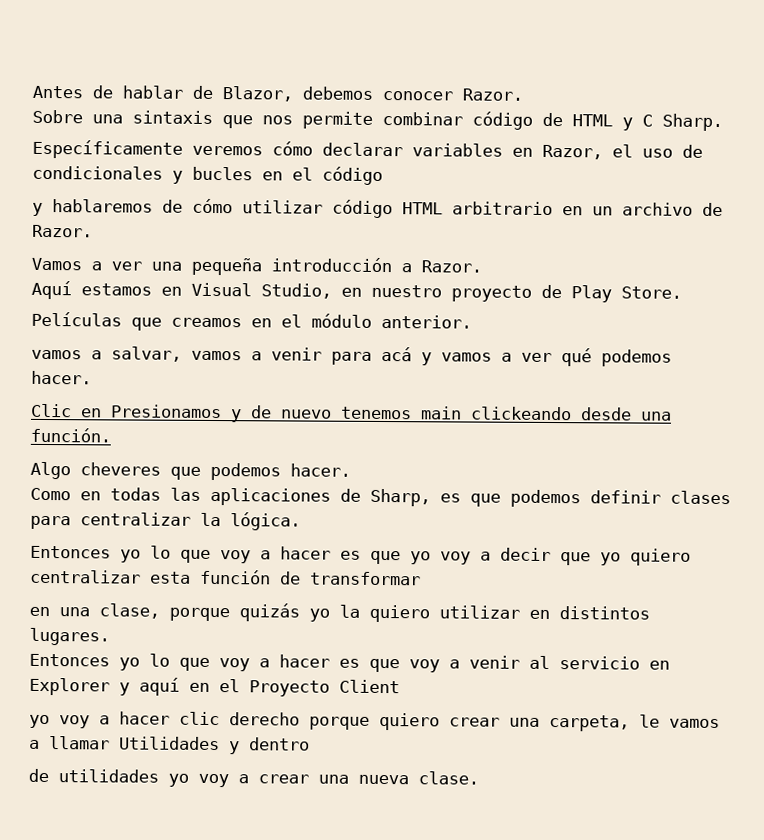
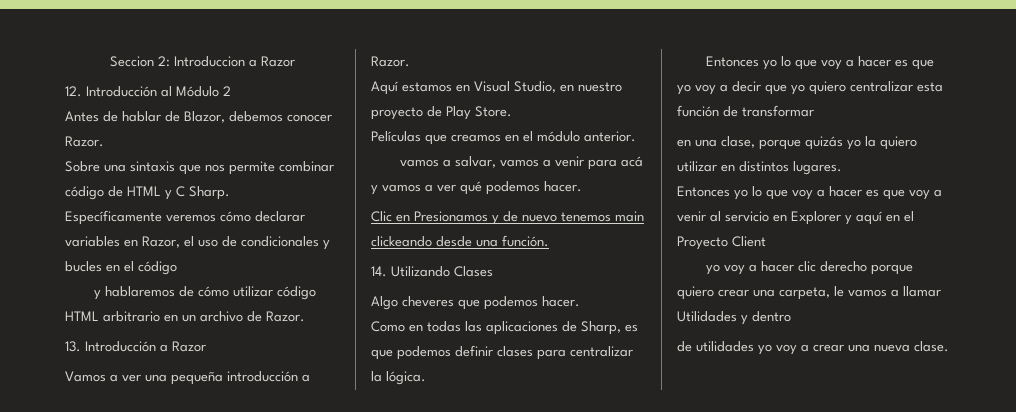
+ Seccion 2: Introduccion a Razor
+ 12. Introducción al Módulo 2
+ 13. Introducción a Razor
+ 14. Utilizando Clases

